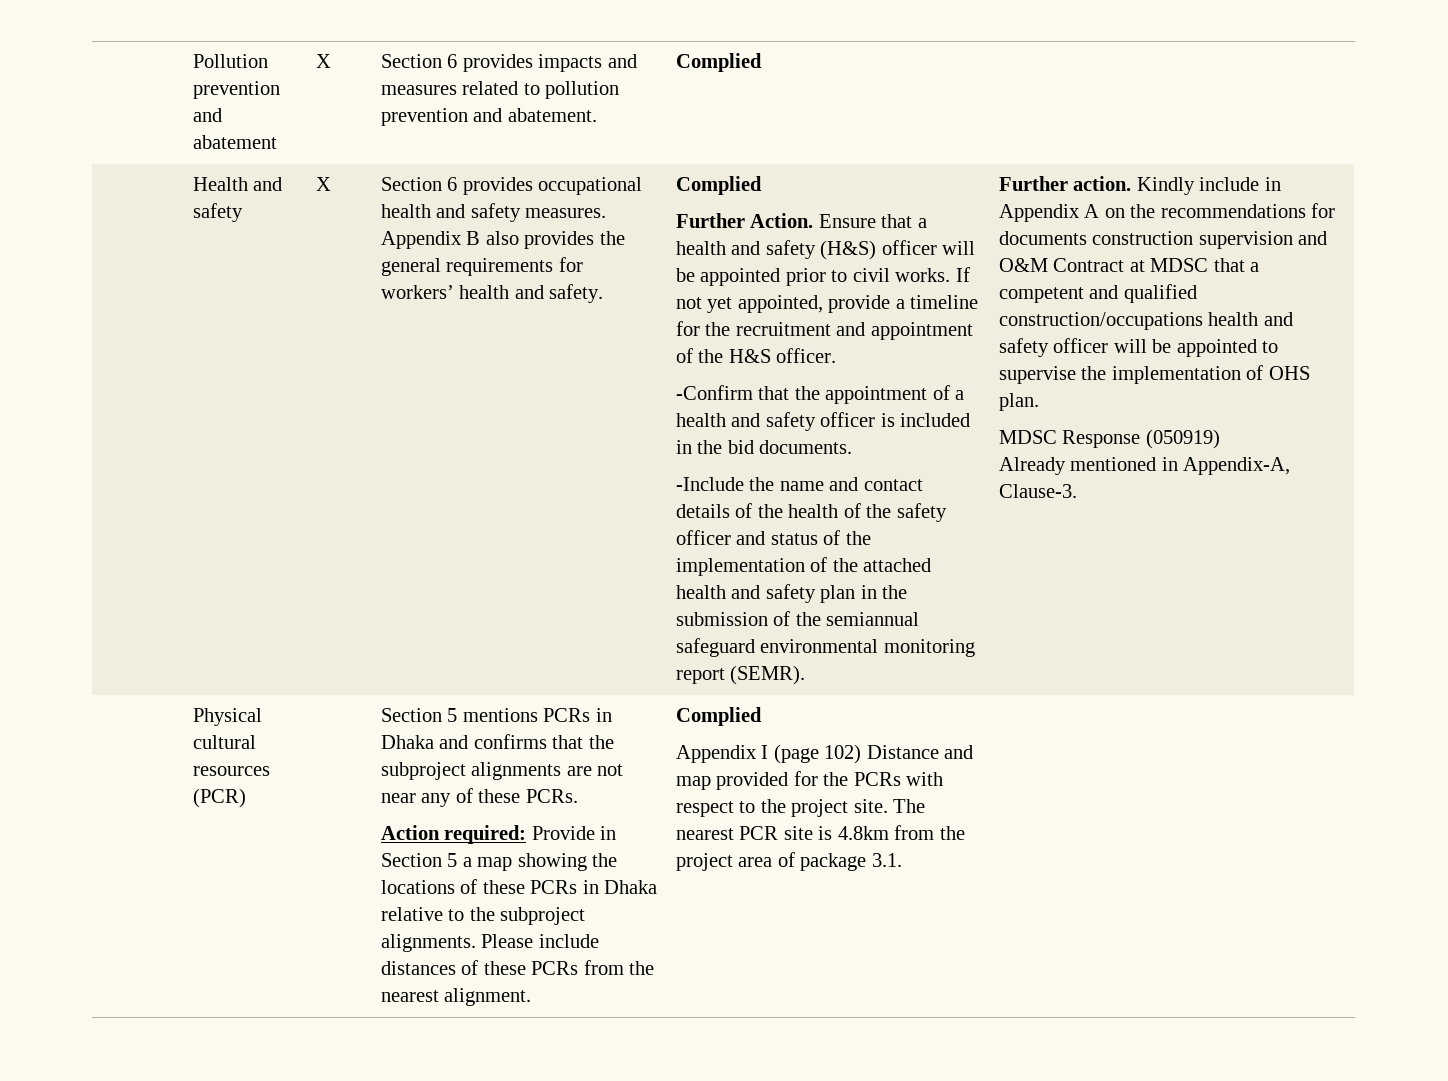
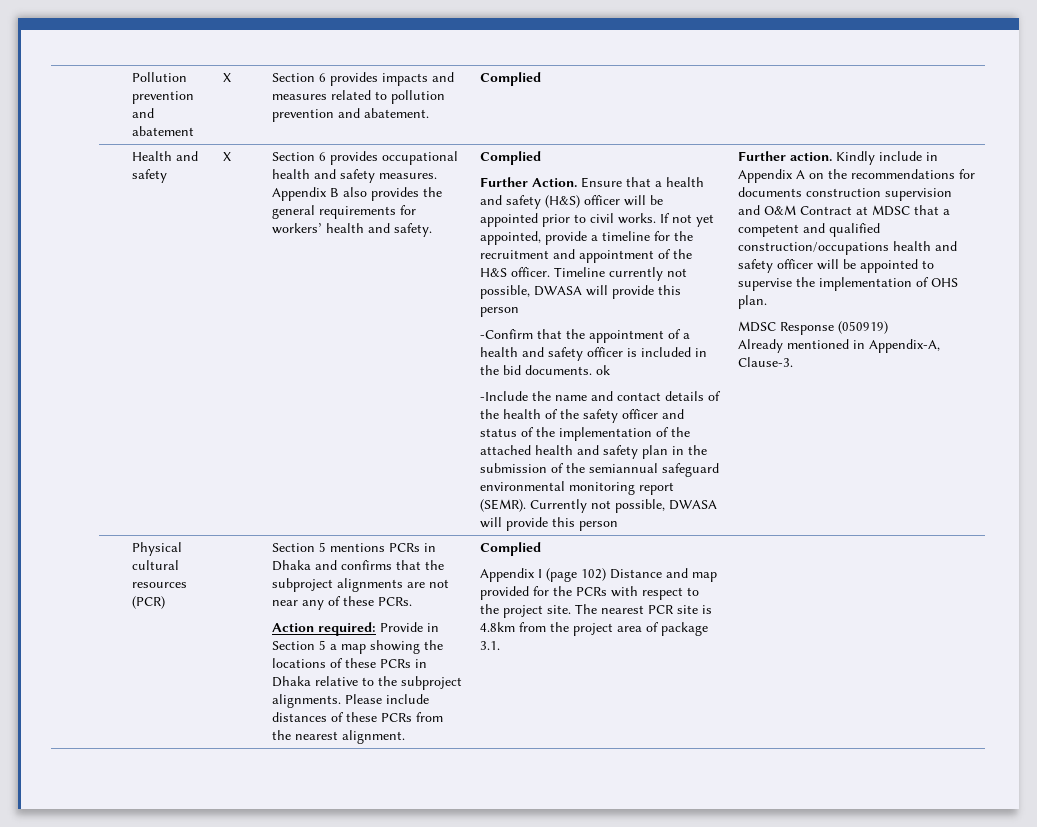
+ Timeline currently not possible, DWASA will provide this person
- -Confirm that the appointment of a health and safety officer is included in the bid documents.
+ -Confirm that the appointment of a health and safety officer is included in the bid documents. ok
+ Currently not possible, DWASA will provide this person

